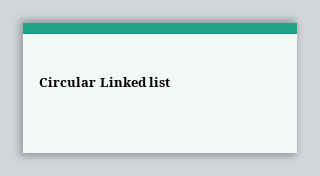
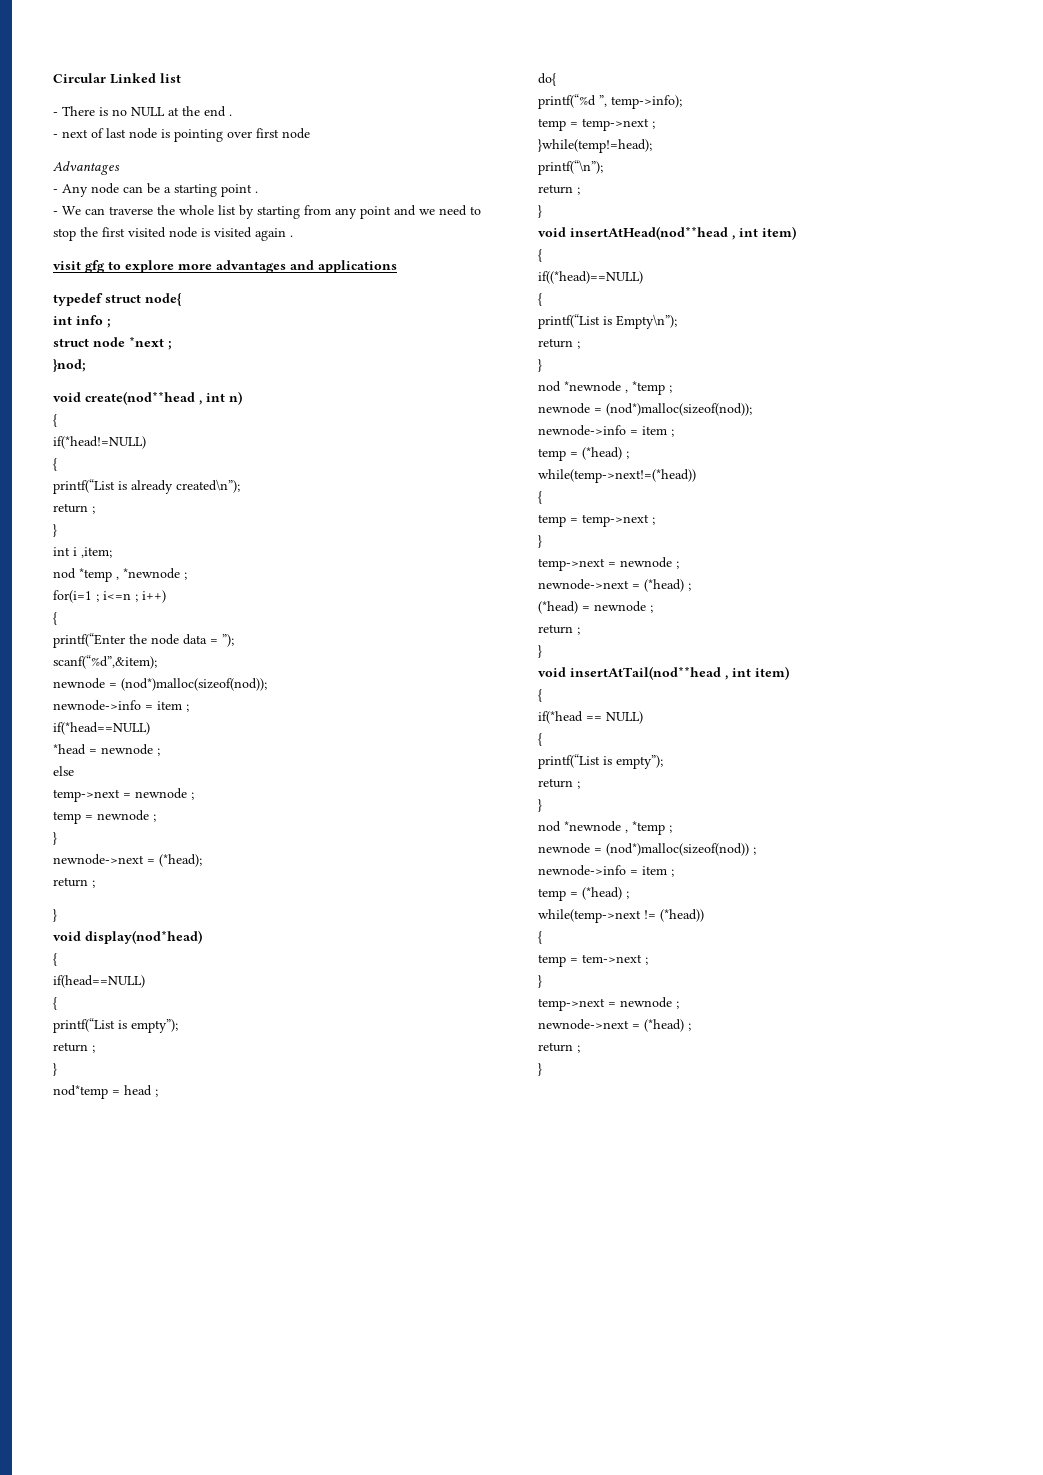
+ - There is no NULL at the end .
+ - next of last node is pointing over first node
+ Advantages
+ - Any node can be a starting point .
+ - We can traverse the whole list by starting from any point and we need to stop the first visited node is visited again .
+ visit gfg to explore more advantages and applications
+ typedef struct node{
+ int info ;
+ struct node *next ;
+ }nod;
+ void create(nod**head , int n)
+ {
+ if(*head!=NULL)
+ {
+ printf(“List is already created\n”);
+ return ;
+ }
+ int i ,item;
+ nod *temp , *newnode ;
+ for(i=1 ; i<=n ; i++)
+ {
+ printf(“Enter the node data = ”);
+ scanf(“%d”,&item);
+ newnode = (nod*)malloc(sizeof(nod));
+ newnode->info = item ;
+ if(*head==NULL)
+ *head = newnode ;
+ else
+ temp->next = newnode ;
+ temp = newnode ;
+ }
+ newnode->next = (*head);
+ return ;
+ }
+ void display(nod*head)
+ {
+ if(head==NULL)
+ {
+ printf(“List is empty”);
+ return ;
+ }
+ nod*temp = head ;
+ do{
+ printf(“%d ”, temp->info);
+ temp = temp->next ;
+ }while(temp!=head);
+ printf(“\n”);
+ return ;
+ }
+ void insertAtHead(nod**head , int item)
+ {
+ if((*head)==NULL)
+ {
+ printf(“List is Empty\n”);
+ return ;
+ }
+ nod *newnode , *temp ;
+ newnode = (nod*)malloc(sizeof(nod));
+ newnode->info = item ;
+ temp = (*head) ;
+ while(temp->next!=(*head))
+ {
+ temp = temp->next ;
+ }
+ temp->next = newnode ;
+ newnode->next = (*head) ;
+ (*head) = newnode ;
+ return ;
+ }
+ void insertAtTail(nod**head , int item)
+ {
+ if(*head == NULL)
+ {
+ printf(“List is empty”);
+ return ;
+ }
+ nod *newnode , *temp ;
+ newnode = (nod*)malloc(sizeof(nod)) ;
+ newnode->info = item ;
+ temp = (*head) ;
+ while(temp->next != (*head))
+ {
+ temp = tem->next ;
+ }
+ temp->next = newnode ;
+ newnode->next = (*head) ;
+ return ;
+ }

